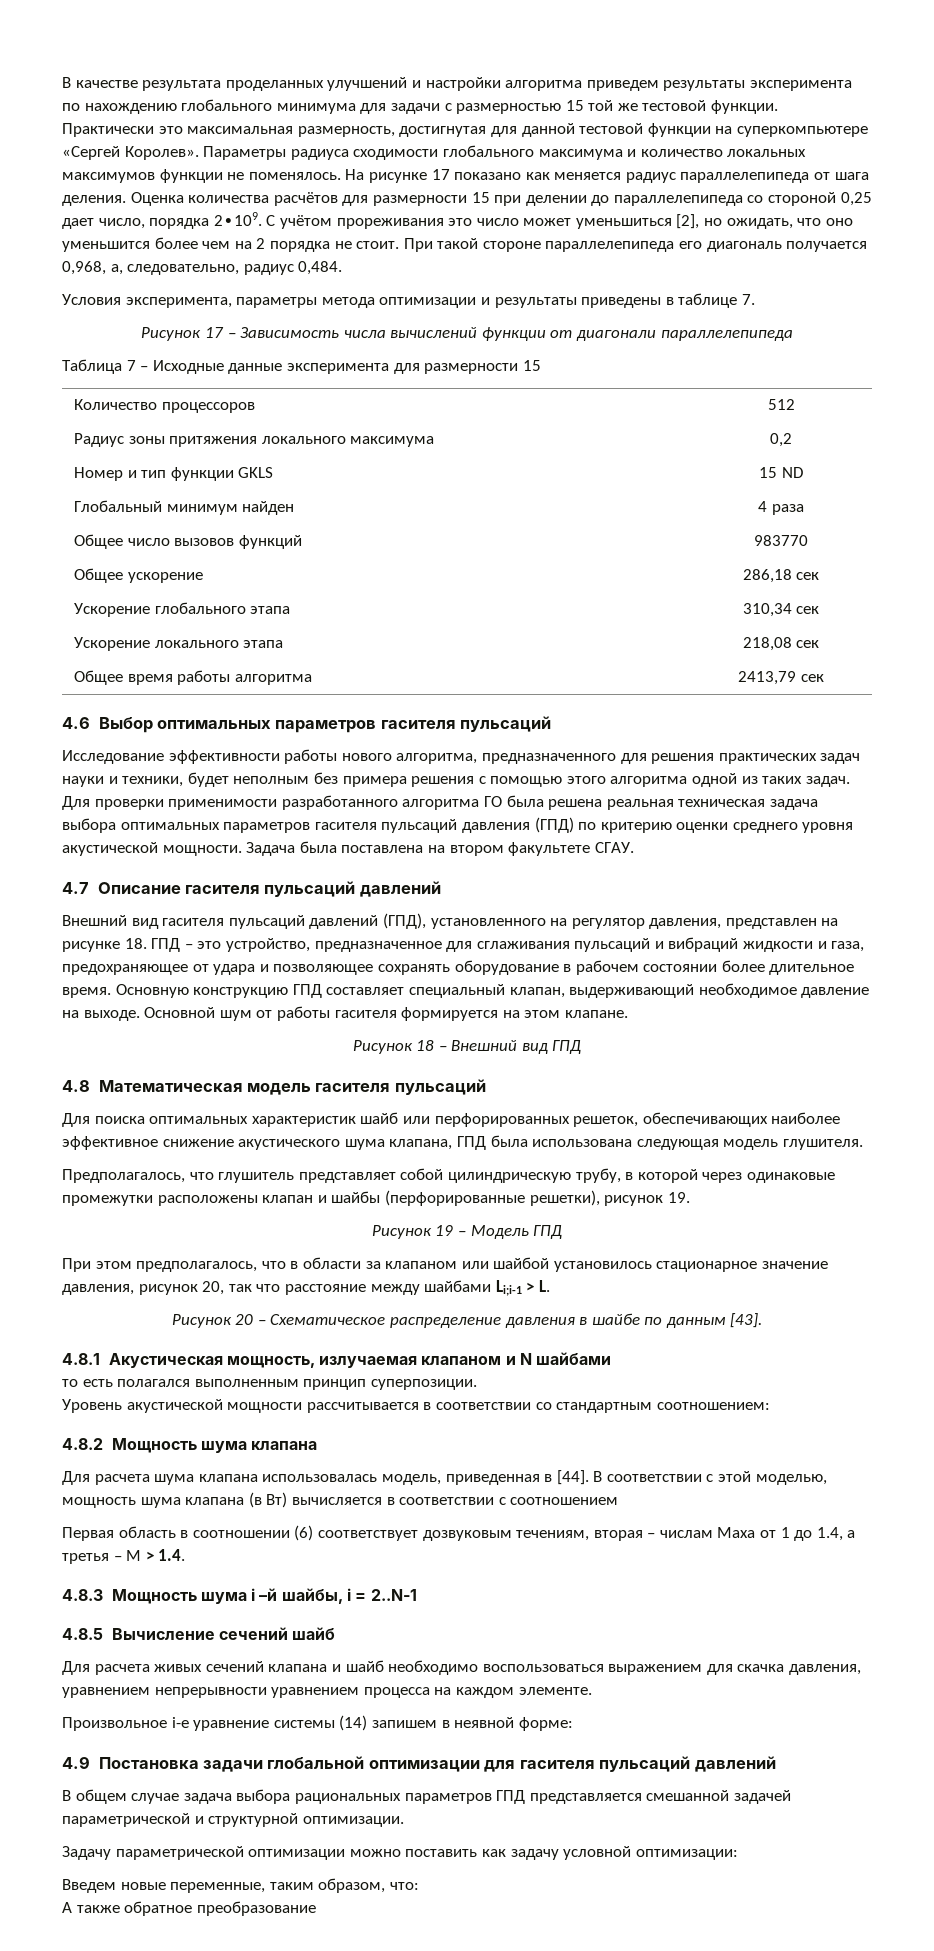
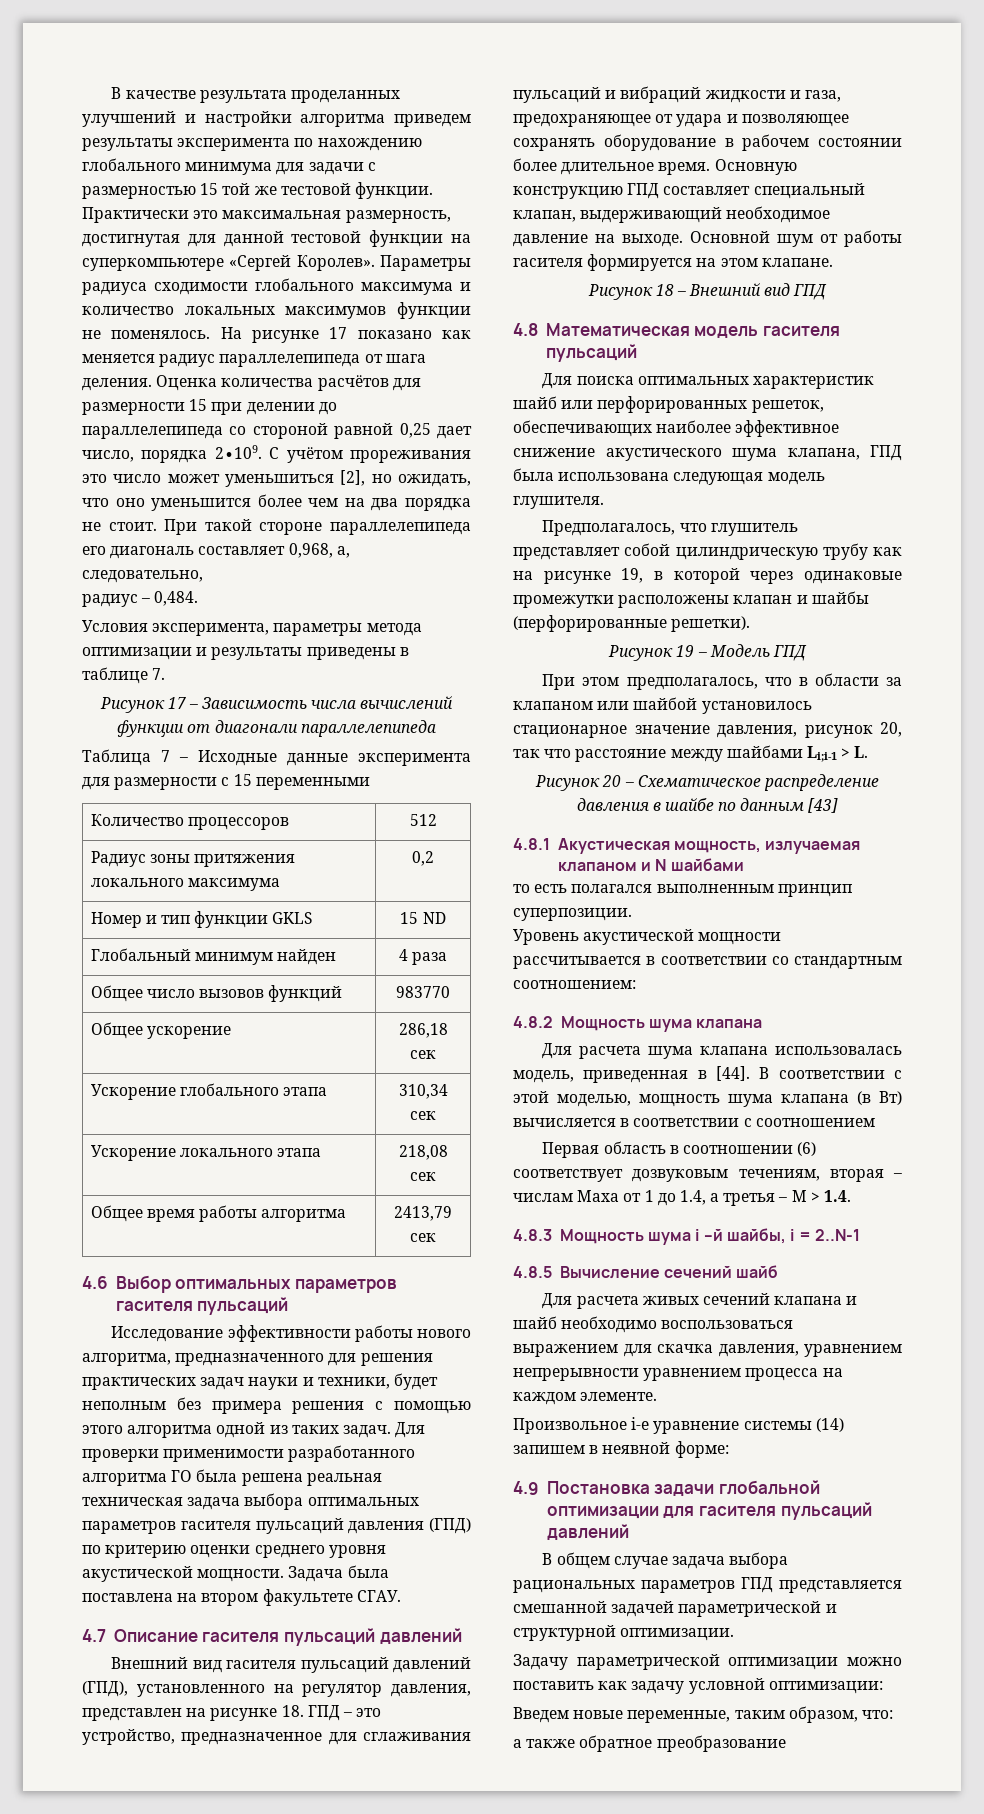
- Оценка количества расчётов для размерности 15 при делении до параллелепипеда со стороной 0,25 дает число, порядка 2∙109.
+ Оценка количества расчётов для размерности 15 при делении до параллелепипеда со стороной равной 0,25 дает число, порядка 2∙109.
- С учётом прореживания это число может уменьшиться [2], но ожидать, что оно уменьшится более чем на 2 порядка не стоит.
+ С учётом прореживания это число может уменьшиться [2], но ожидать, что оно уменьшится более чем на два порядка не стоит.
- При такой стороне параллелепипеда его диагональ получается 0,968, а, следовательно, радиус 0,484.
+ При такой стороне параллелепипеда его диагональ составляет 0,968, а, следовательно,
+ радиус – 0,484.
- Таблица 7 – Исходные данные эксперимента для размерности 15
+ Таблица 7 – Исходные данные эксперимента для размерности с 15 переменными
- Предполагалось, что глушитель представляет собой цилиндрическую трубу, в которой через одинаковые промежутки расположены клапан и шайбы (перфорированные решетки), рисунок 19.
+ Предполагалось, что глушитель представляет собой цилиндрическую трубу как на рисунке 19, в которой через одинаковые промежутки расположены клапан и шайбы (перфорированные решетки).
- Рисунок 20 – Схематическое распределение давления в шайбе по данным [43].
+ Рисунок 20 – Схематическое распределение давления в шайбе по данным [43]
- А также обратное преобразование
+ а также обратное преобразование

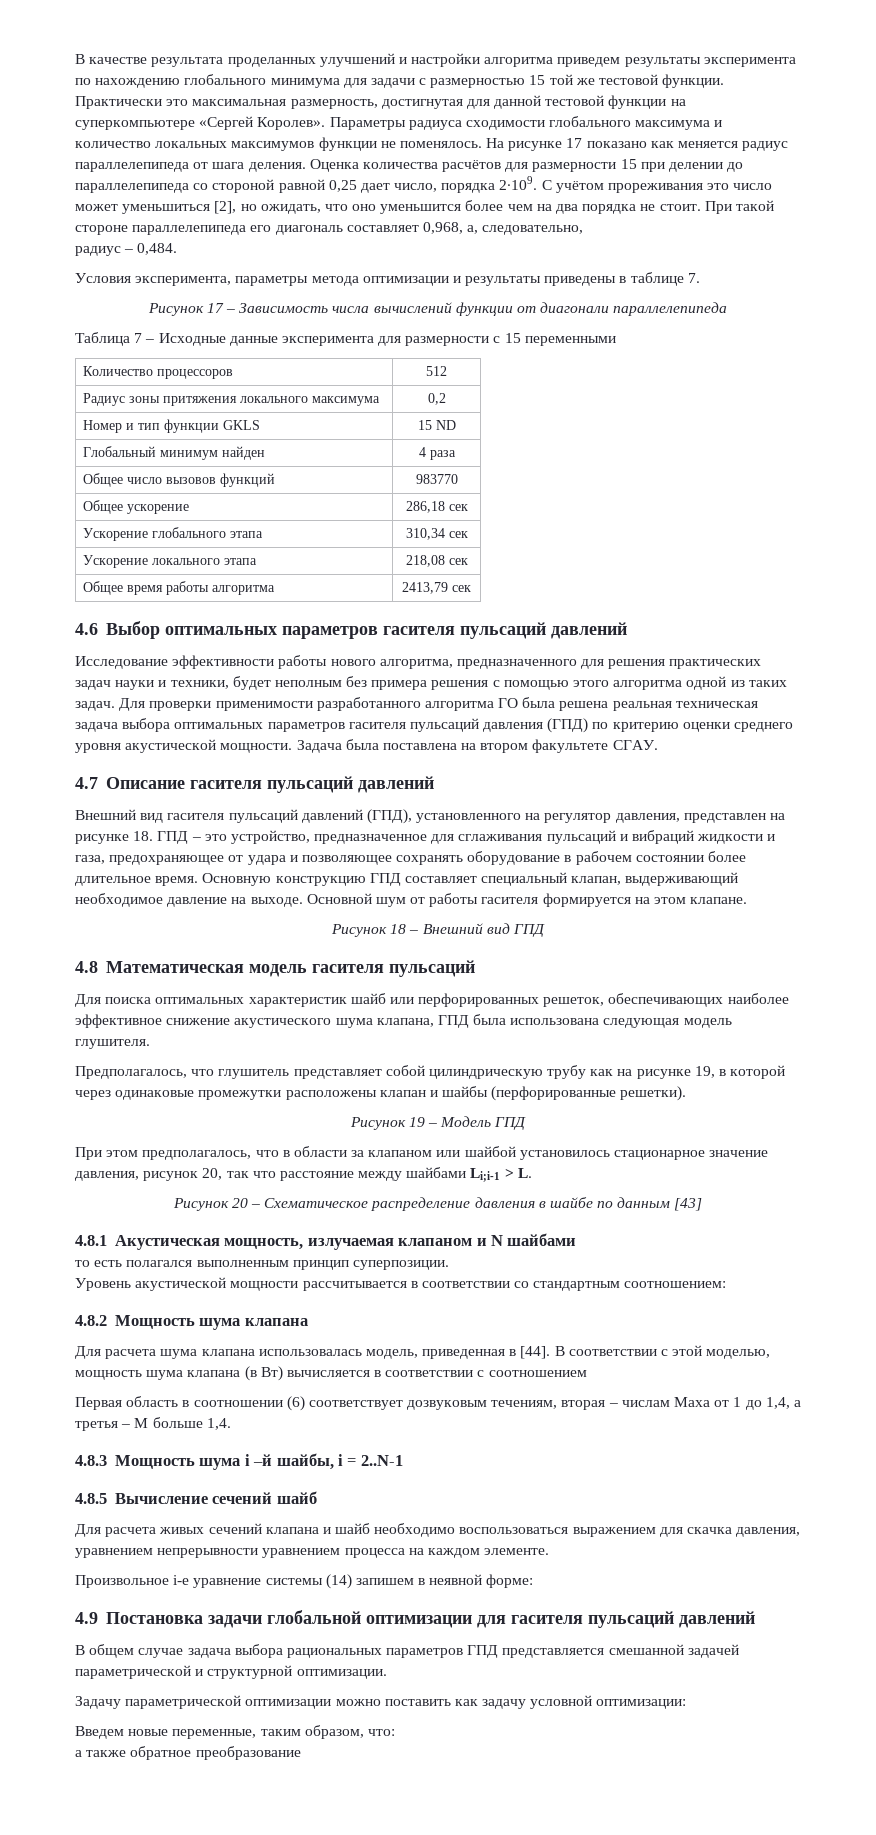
- 4.6 Выбор оптимальных параметров гасителя пульсаций
+ 4.6 Выбор оптимальных параметров гасителя пульсаций давлений
- Первая область в соотношении (6) соответствует дозвуковым течениям, вторая – числам Маха от 1 до 1.4, а третья – М > 1.4.
+ Первая область в соотношении (6) соответствует дозвуковым течениям, вторая – числам Маха от 1 до 1,4, а третья – М больше 1,4.

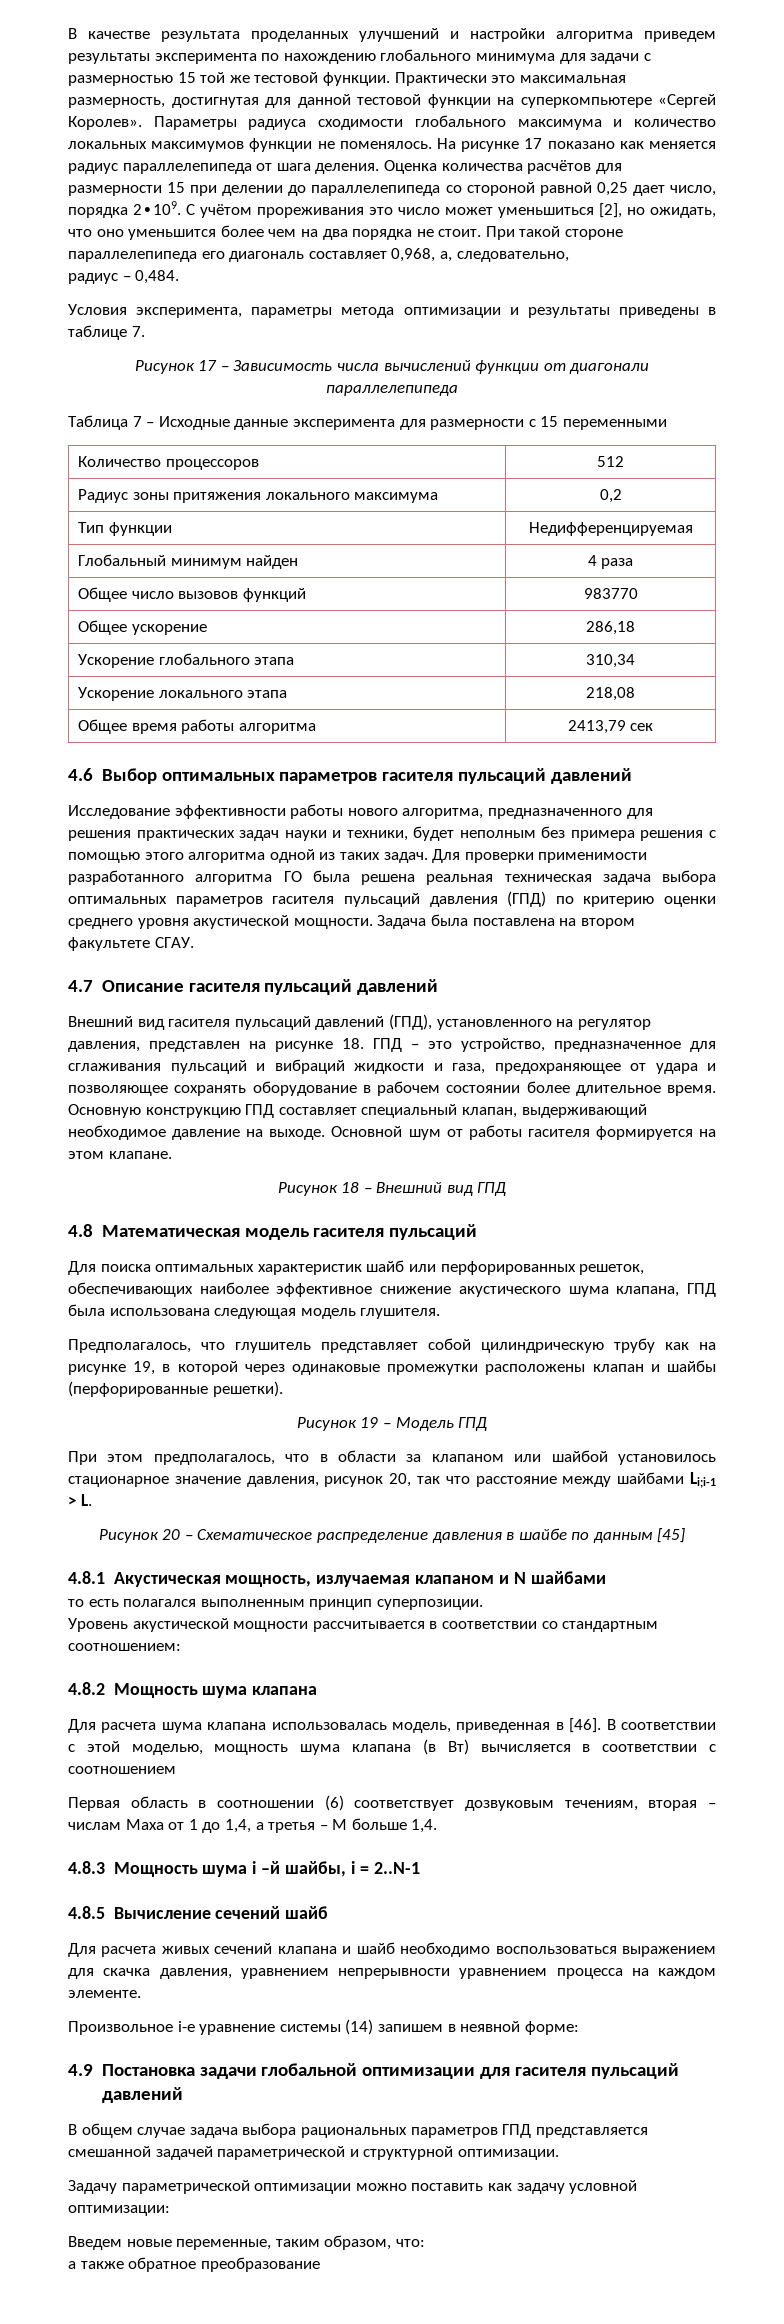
- Номер и тип функции GKLS | 15 ND
+ Тип функции | Недифференцируемая
- Общее ускорение | 286,18 сек
+ Общее ускорение | 286,18
- Ускорение глобального этапа | 310,34 сек
+ Ускорение глобального этапа | 310,34
- Ускорение локального этапа | 218,08 сек
+ Ускорение локального этапа | 218,08
- Рисунок 20 – Схематическое распределение давления в шайбе по данным [43]
+ Рисунок 20 – Схематическое распределение давления в шайбе по данным [45]
- Для расчета шума клапана использовалась модель, приведенная в [44].
+ Для расчета шума клапана использовалась модель, приведенная в [46].

